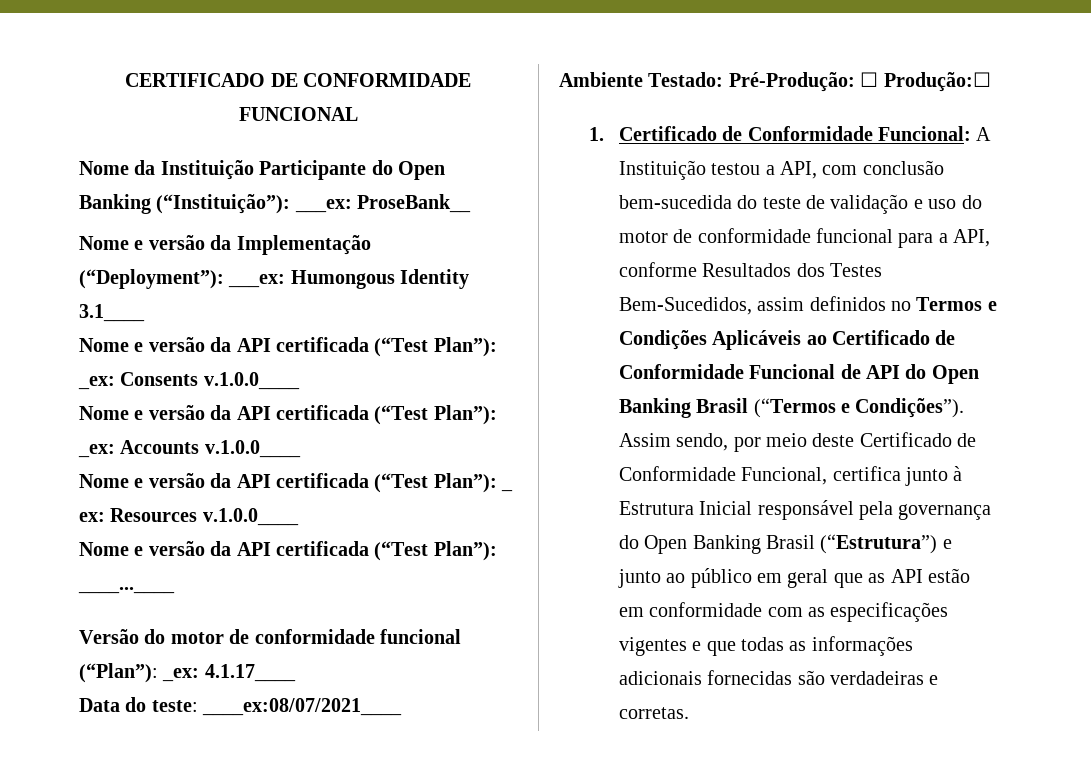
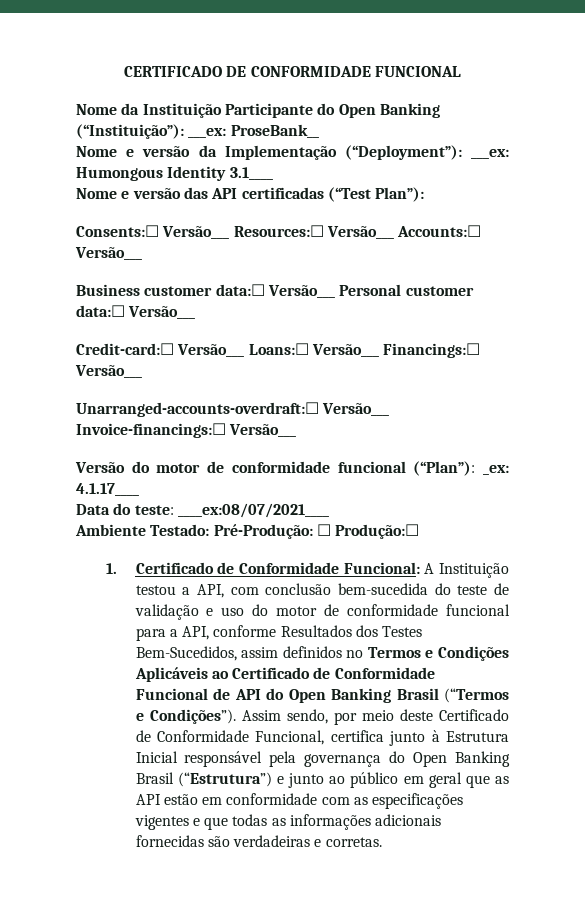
- Nome e versão da API certificada (“Test Plan”): _ex: Consents v.1.0.0____
- Nome e versão da API certificada (“Test Plan”): _ex: Accounts v.1.0.0____
- Nome e versão da API certificada (“Test Plan”): _ ex: Resources v.1.0.0____
- Nome e versão da API certificada (“Test Plan”): ____...____
+ Nome e versão das API certificadas (“Test Plan”):
+ Consents:☐ Versão___ Resources:☐ Versão___ Accounts:☐ Versão___
+ Business customer data:☐ Versão___ Personal customer data:☐ Versão___
+ Credit-card:☐ Versão___ Loans:☐ Versão___ Financings:☐ Versão___
+ Unarranged-accounts-overdraft:☐ Versão___ Invoice-financings:☐ Versão___

